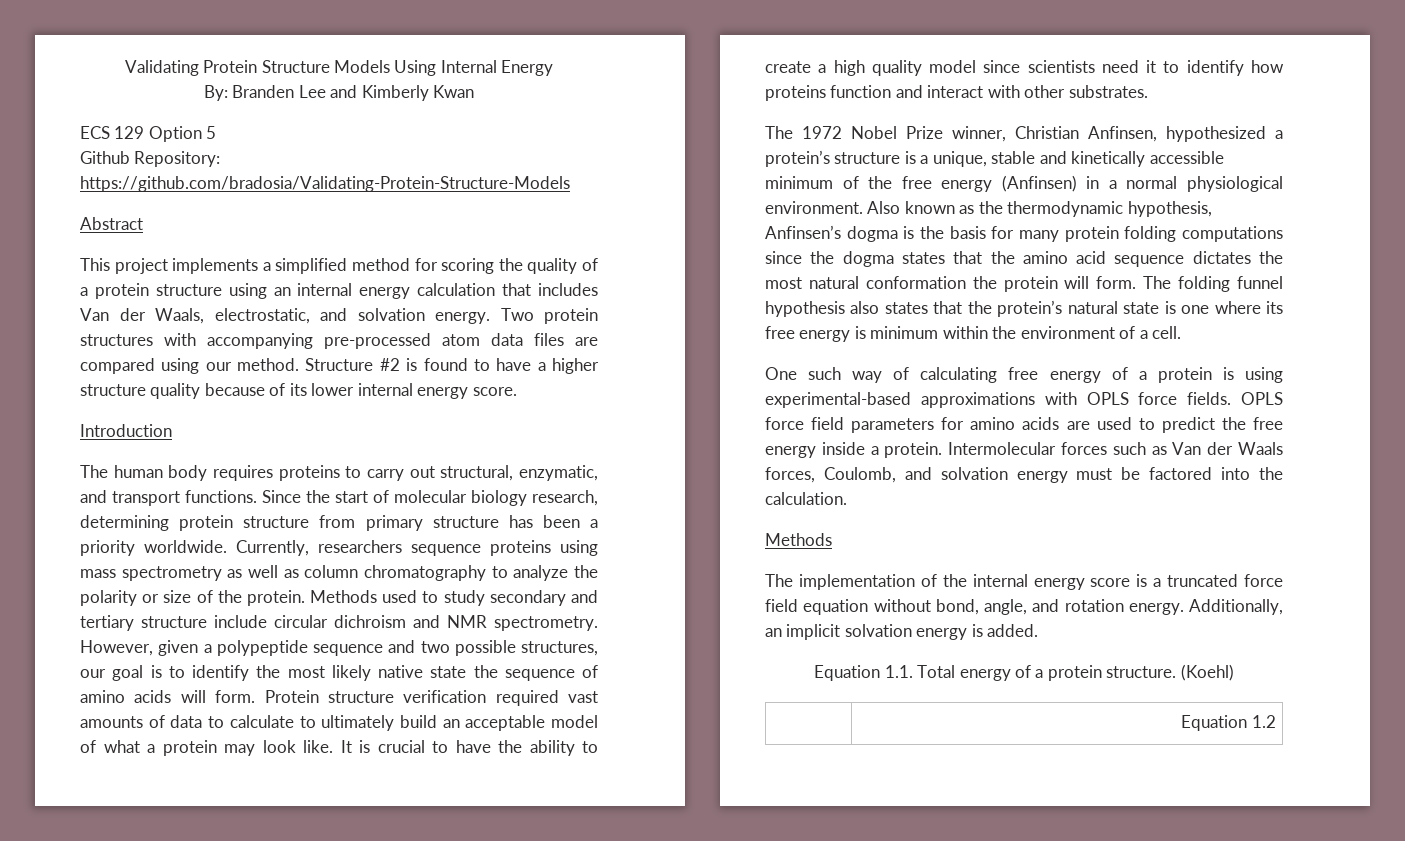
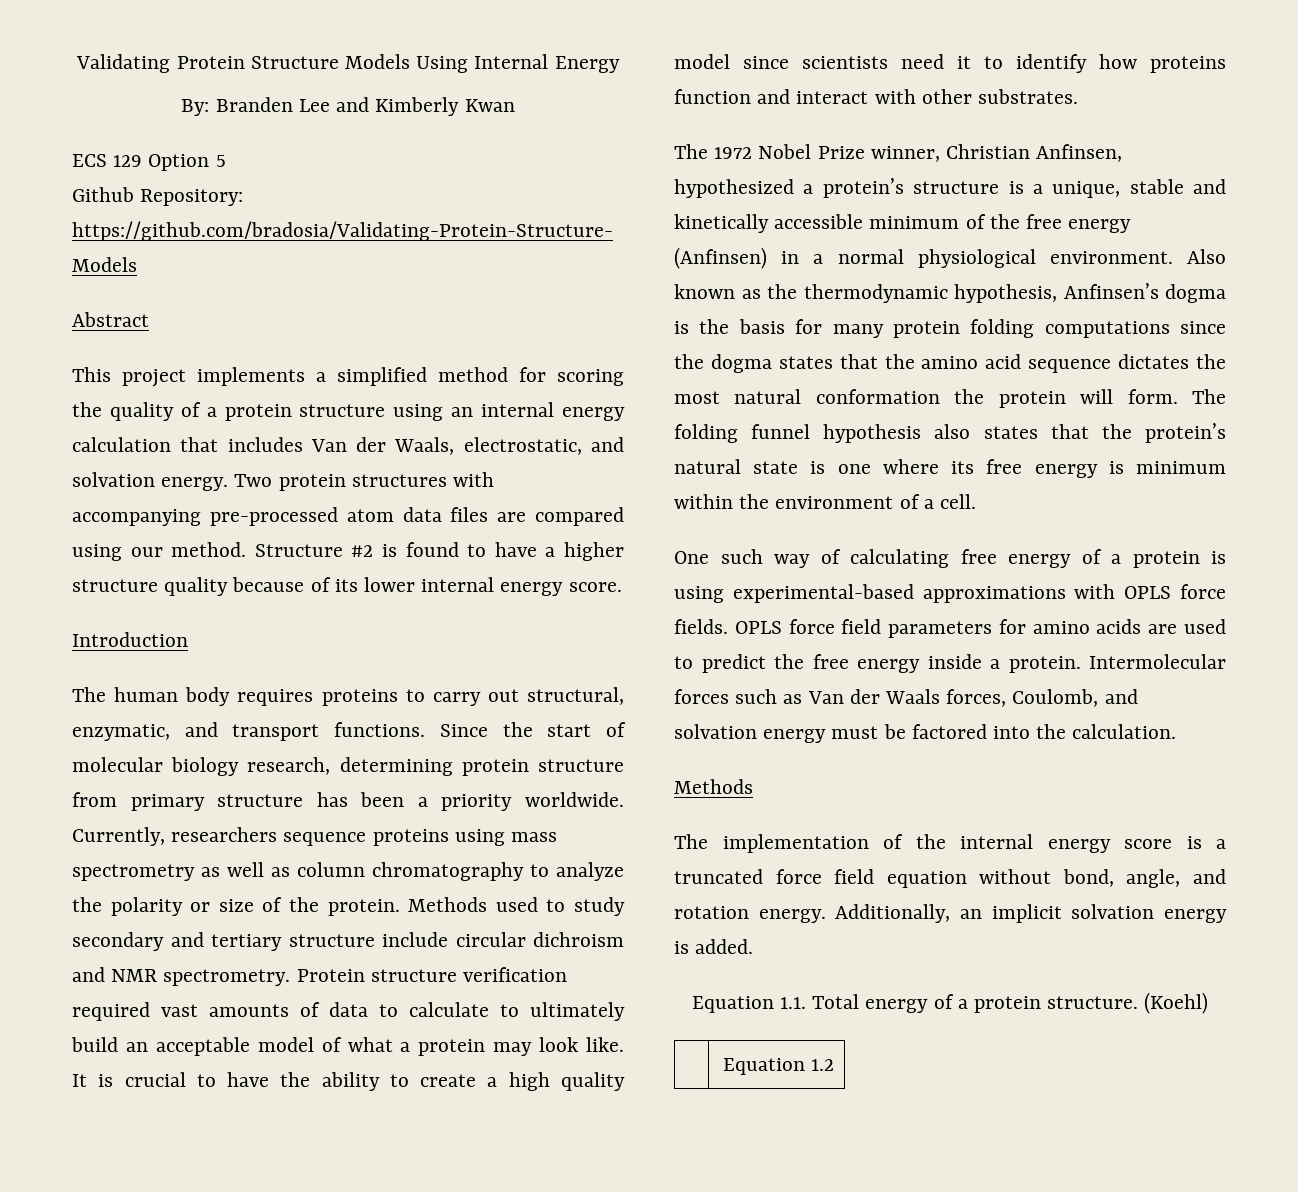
- However, given a polypeptide sequence and two possible structures, our goal is to identify the most likely native state the sequence of amino acids will form.

